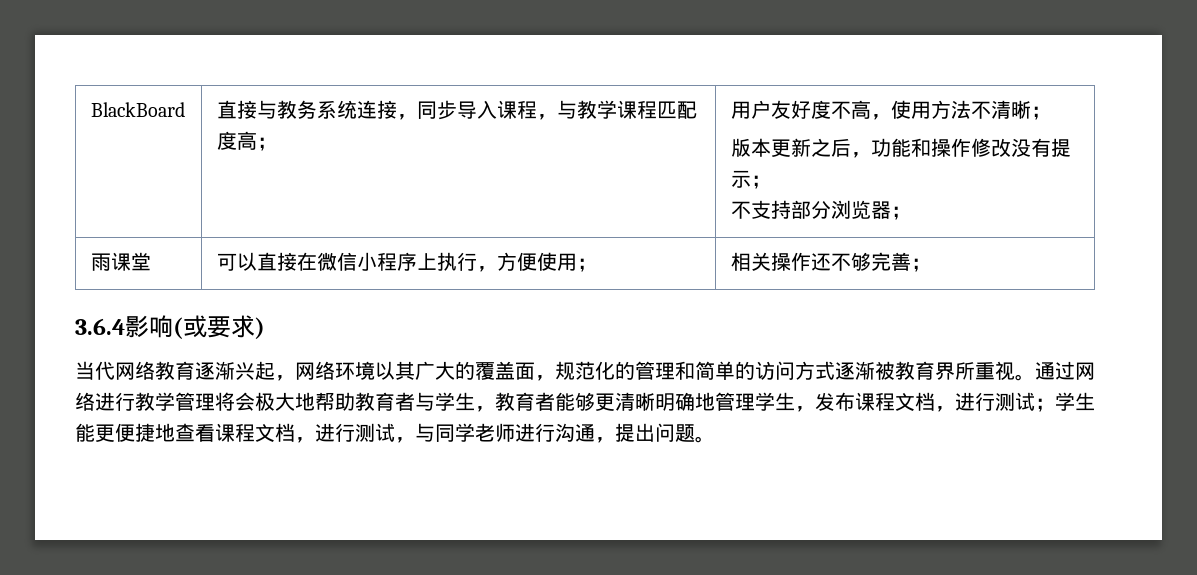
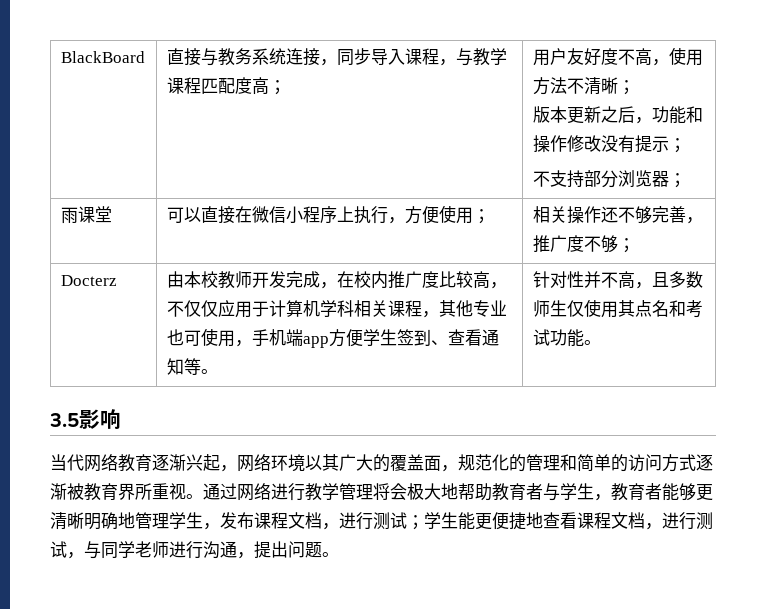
- 雨课堂 | 可以直接在微信小程序上执行，方便使用； | 相关操作还不够完善；
- 3.6.4影响(或要求)
+ 雨课堂 | 可以直接在微信小程序上执行，方便使用； | 相关操作还不够完善，推广度不够；
+ Docterz | 由本校教师开发完成，在校内推广度比较高，不仅仅应用于计算机学科相关课程，其他专业也可使用，手机端app方便学生签到、查看通知等。 | 针对性并不高，且多数师生仅使用其点名和考试功能。
+ 3.5影响

